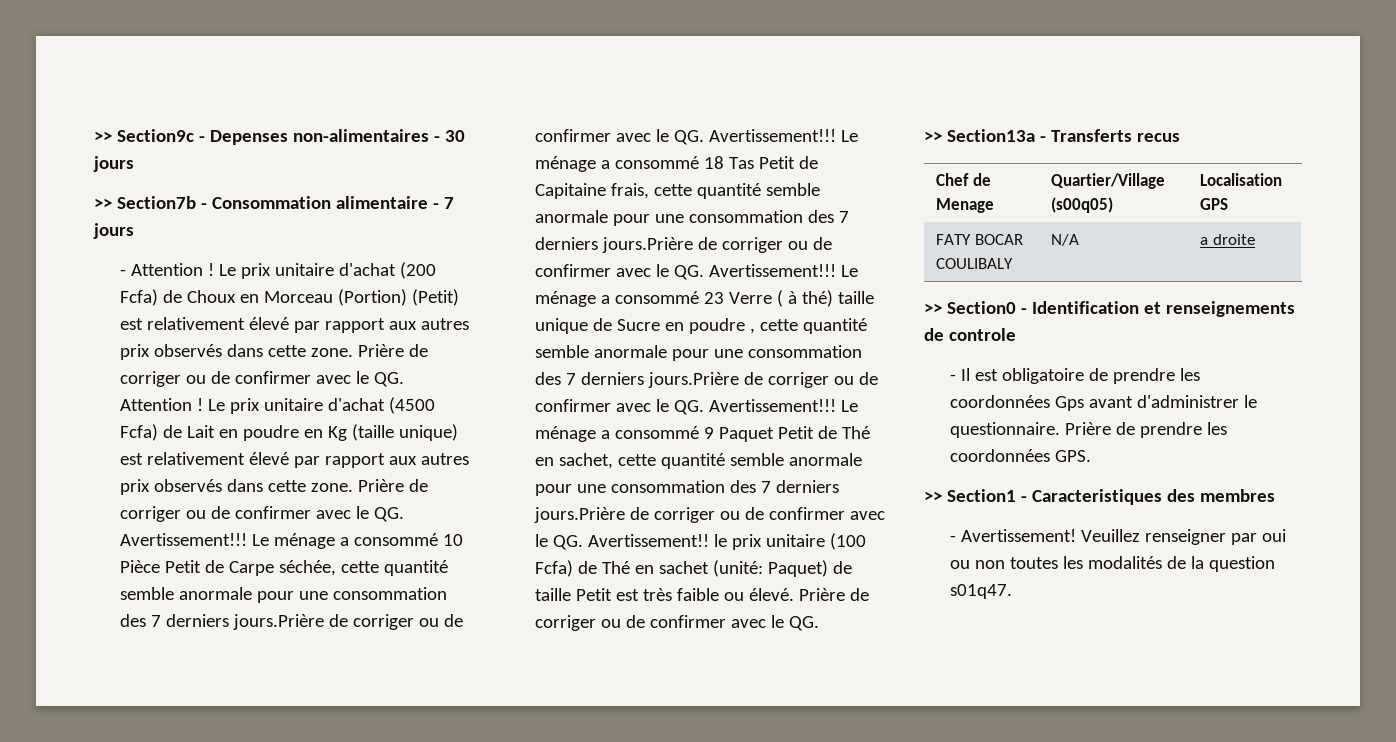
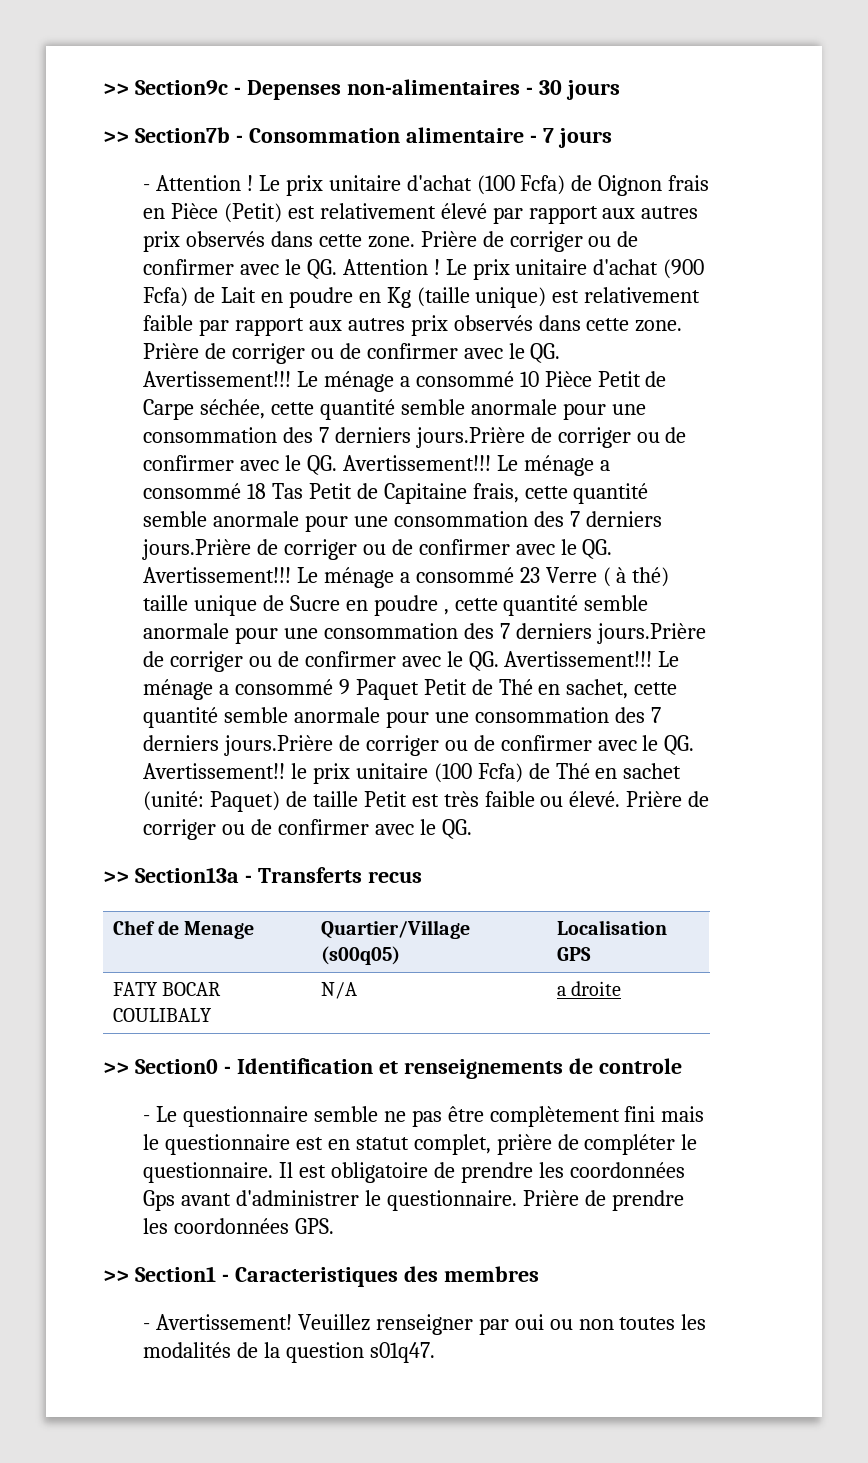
- Le prix unitaire d'achat (200 Fcfa) de Choux en Morceau (Portion) (Petit) est relativement élevé par rapport aux autres prix observés dans cette zone.
+ Le prix unitaire d'achat (100 Fcfa) de Oignon frais en Pièce (Petit) est relativement élevé par rapport aux autres prix observés dans cette zone.
- Le prix unitaire d'achat (4500 Fcfa) de Lait en poudre en Kg (taille unique) est relativement élevé par rapport aux autres prix observés dans cette zone.
+ Le prix unitaire d'achat (900 Fcfa) de Lait en poudre en Kg (taille unique) est relativement faible par rapport aux autres prix observés dans cette zone.
- - Il est obligatoire de prendre les coordonnées Gps avant d'administrer le questionnaire.
+ - Le questionnaire semble ne pas être complètement fini mais le questionnaire est en statut complet, prière de compléter le questionnaire. Il est obligatoire de prendre les coordonnées Gps avant d'administrer le questionnaire.

